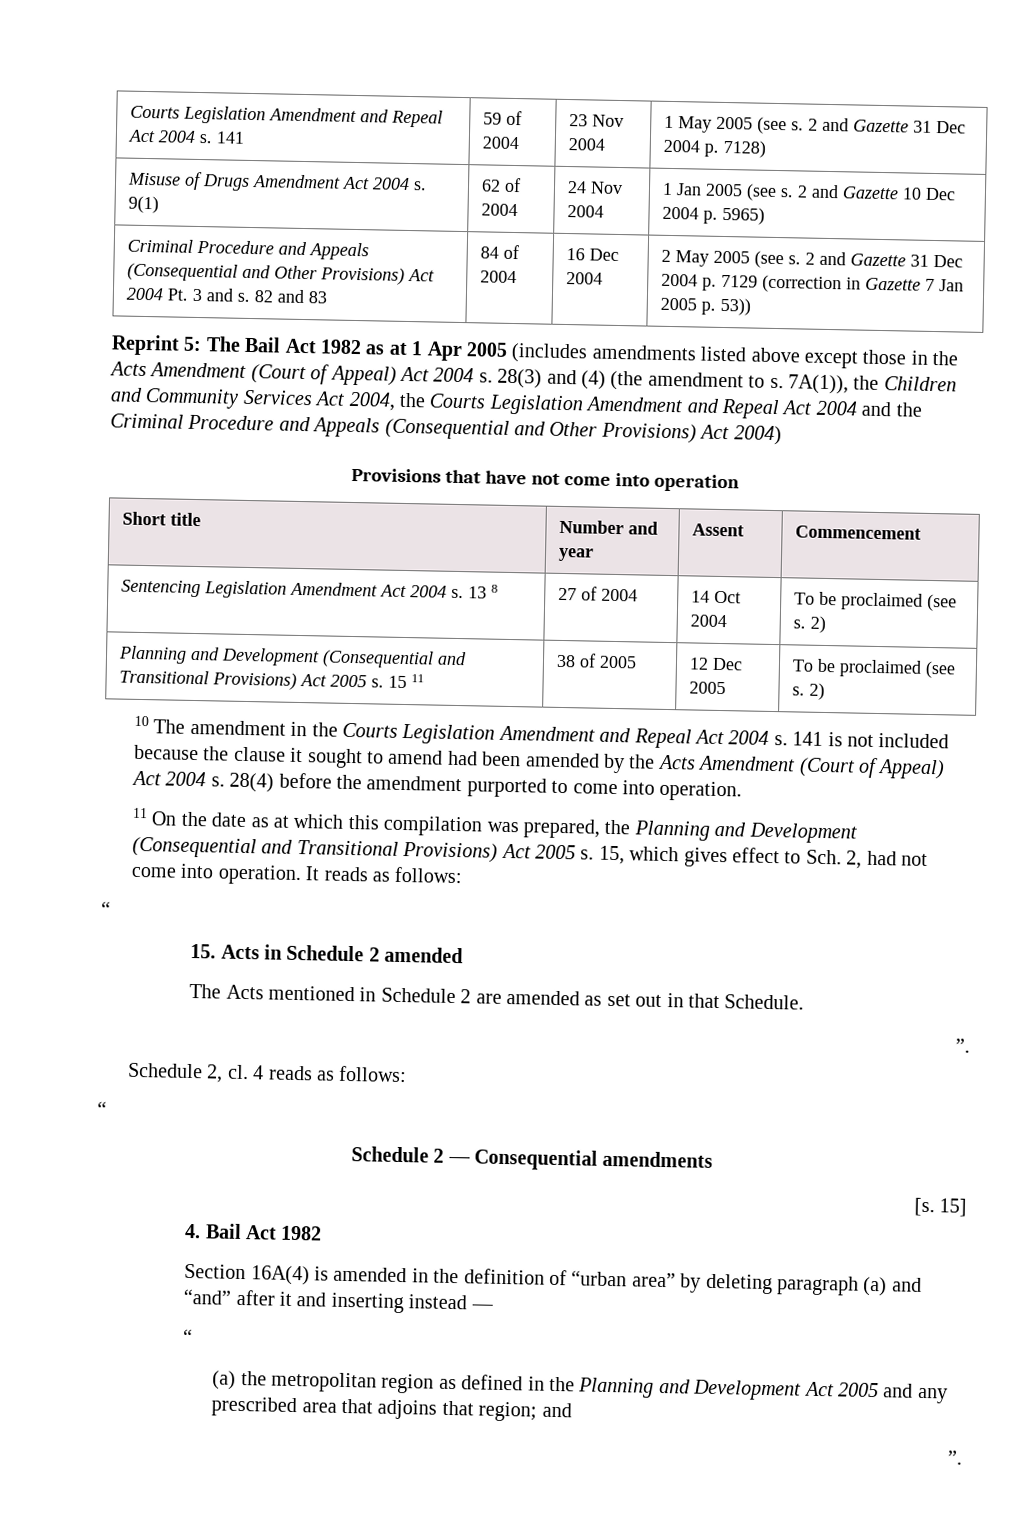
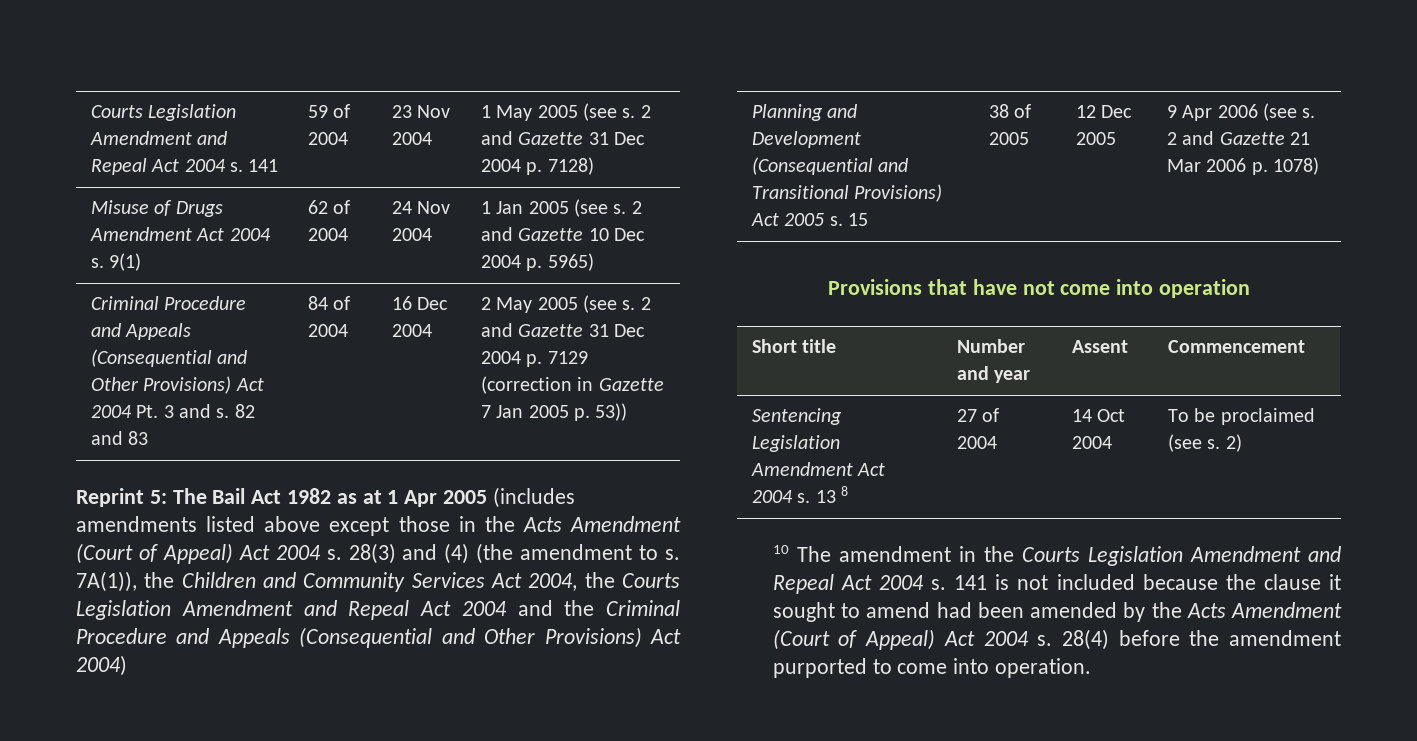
+ Planning and Development (Consequential and Transitional Provisions) Act 2005 s. 15 | 38 of 2005 | 12 Dec 2005 | 9 Apr 2006 (see s. 2 and Gazette 21 Mar 2006 p. 1078)
- Planning and Development (Consequential and Transitional Provisions) Act 2005 s. 15 11 | 38 of 2005 | 12 Dec 2005 | To be proclaimed (see s. 2)
- 11 On the date as at which this compilation was prepared, the Planning and Development (Consequential and Transitional Provisions) Act 2005 s. 15, which gives effect to Sch. 2, had not come into operation. It reads as follows:
- “
- 15. Acts in Schedule 2 amended
- The Acts mentioned in Schedule 2 are amended as set out in that Schedule.
- ”.
- Schedule 2, cl. 4 reads as follows:
- “
- Schedule 2 — Consequential amendments
- [s. 15]
- 4. Bail Act 1982
- Section 16A(4) is amended in the definition of “urban area” by deleting paragraph (a) and “and” after it and inserting instead —
- “
- (a) the metropolitan region as defined in the Planning and Development Act 2005 and any prescribed area that adjoins that region; and
- ”.

